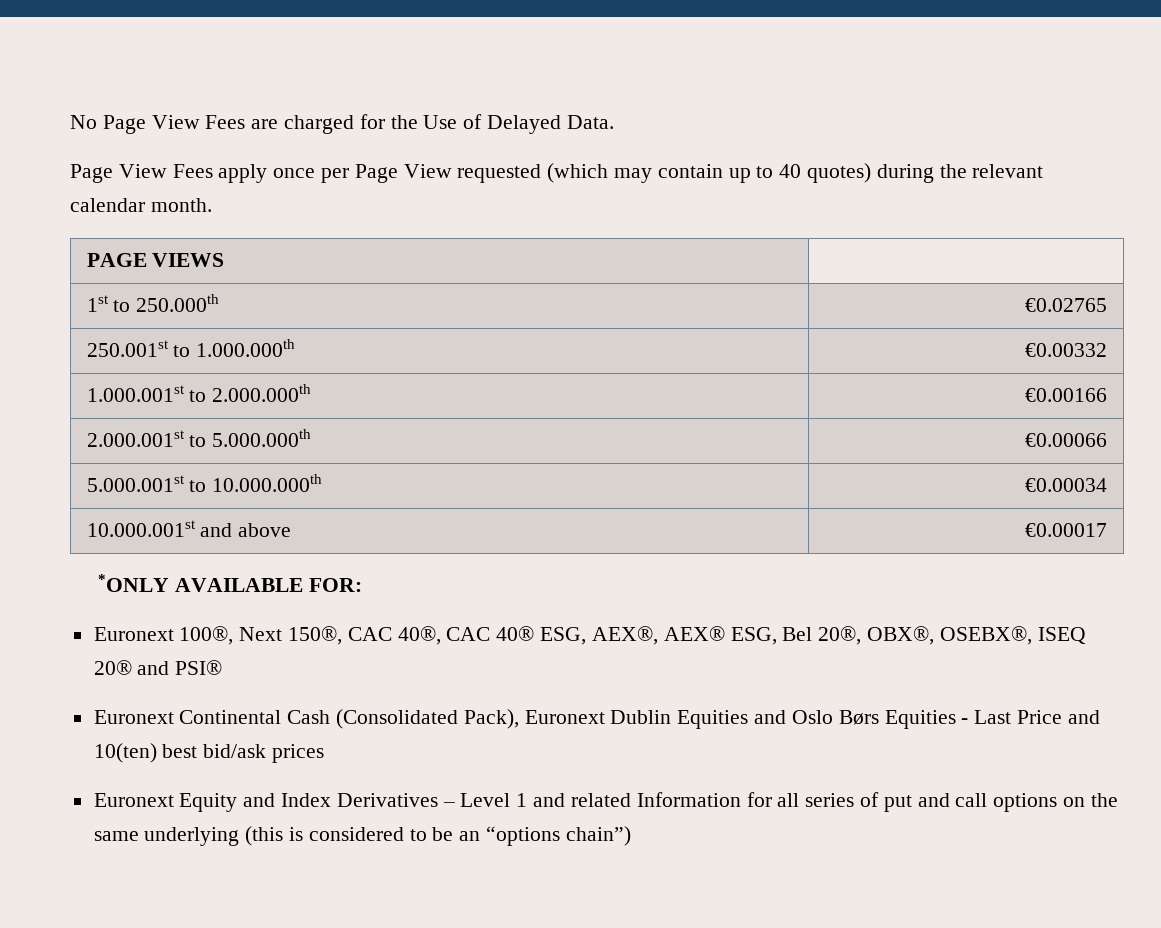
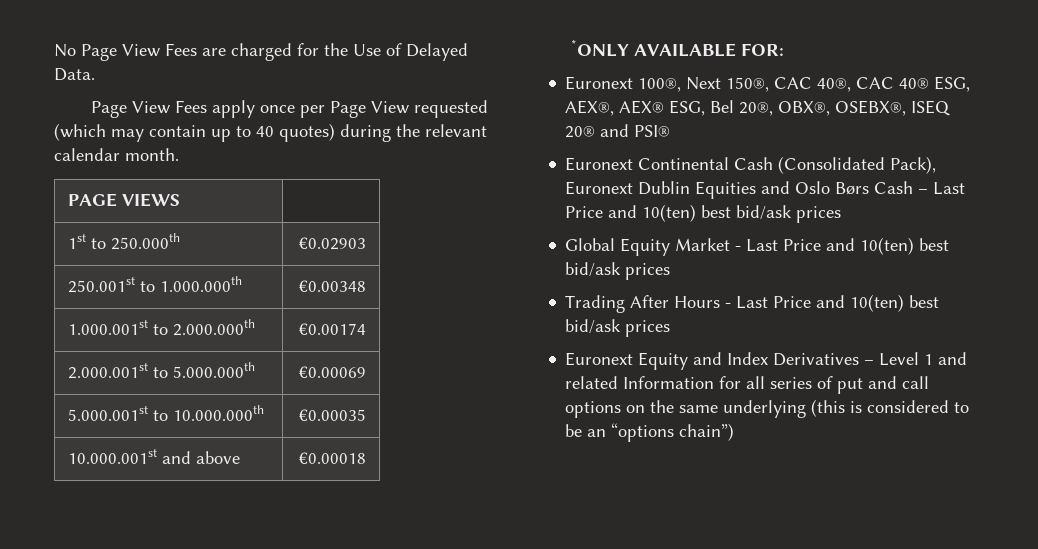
- 1st to 250.000th | €0.02765
+ 1st to 250.000th | €0.02903
- 250.001st to 1.000.000th | €0.00332
+ 250.001st to 1.000.000th | €0.00348
- 1.000.001st to 2.000.000th | €0.00166
+ 1.000.001st to 2.000.000th | €0.00174
- 2.000.001st to 5.000.000th | €0.00066
+ 2.000.001st to 5.000.000th | €0.00069
- 5.000.001st to 10.000.000th | €0.00034
+ 5.000.001st to 10.000.000th | €0.00035
- 10.000.001st and above | €0.00017
+ 10.000.001st and above | €0.00018
- Euronext Continental Cash (Consolidated Pack), Euronext Dublin Equities and Oslo Børs Equities - Last Price and 10(ten) best bid/ask prices
+ Euronext Continental Cash (Consolidated Pack), Euronext Dublin Equities and Oslo Børs Cash – Last Price and 10(ten) best bid/ask prices
+ Global Equity Market - Last Price and 10(ten) best bid/ask prices
+ Trading After Hours - Last Price and 10(ten) best bid/ask prices

